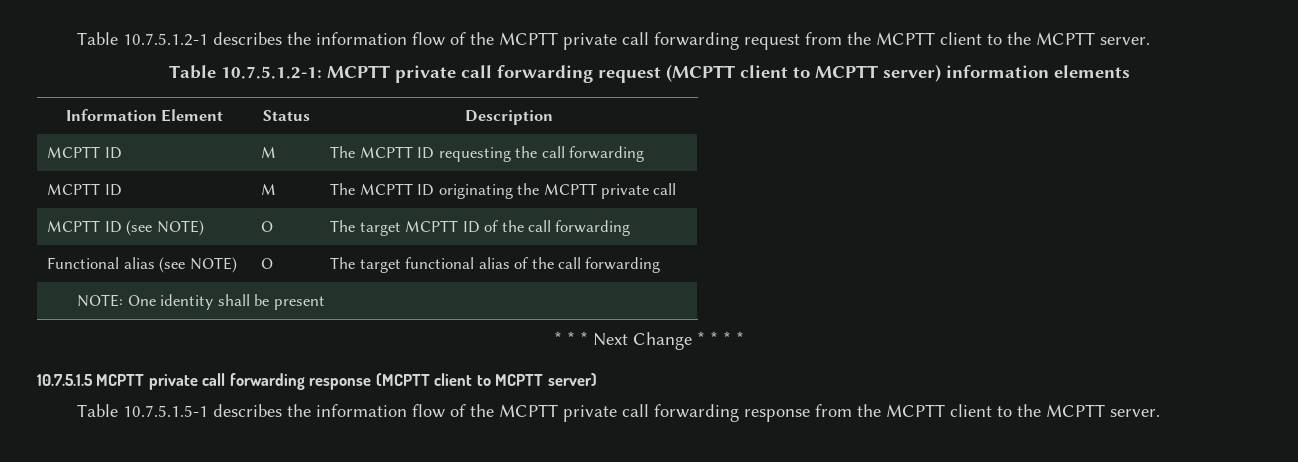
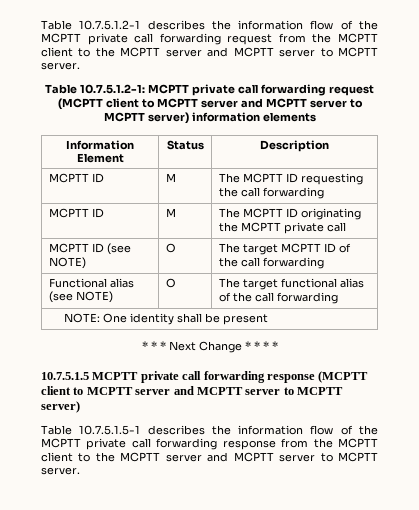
- Table 10.7.5.1.2-1 describes the information flow of the MCPTT private call forwarding request from the MCPTT client to the MCPTT server.
+ Table 10.7.5.1.2-1 describes the information flow of the MCPTT private call forwarding request from the MCPTT client to the MCPTT server and MCPTT server to MCPTT server.
- Table 10.7.5.1.2-1: MCPTT private call forwarding request (MCPTT client to MCPTT server) information elements
+ Table 10.7.5.1.2-1: MCPTT private call forwarding request (MCPTT client to MCPTT server and MCPTT server to MCPTT server) information elements
- 10.7.5.1.5 MCPTT private call forwarding response (MCPTT client to MCPTT server)
+ 10.7.5.1.5 MCPTT private call forwarding response (MCPTT client to MCPTT server and MCPTT server to MCPTT server)
- Table 10.7.5.1.5-1 describes the information flow of the MCPTT private call forwarding response from the MCPTT client to the MCPTT server.
+ Table 10.7.5.1.5-1 describes the information flow of the MCPTT private call forwarding response from the MCPTT client to the MCPTT server and MCPTT server to MCPTT server.

